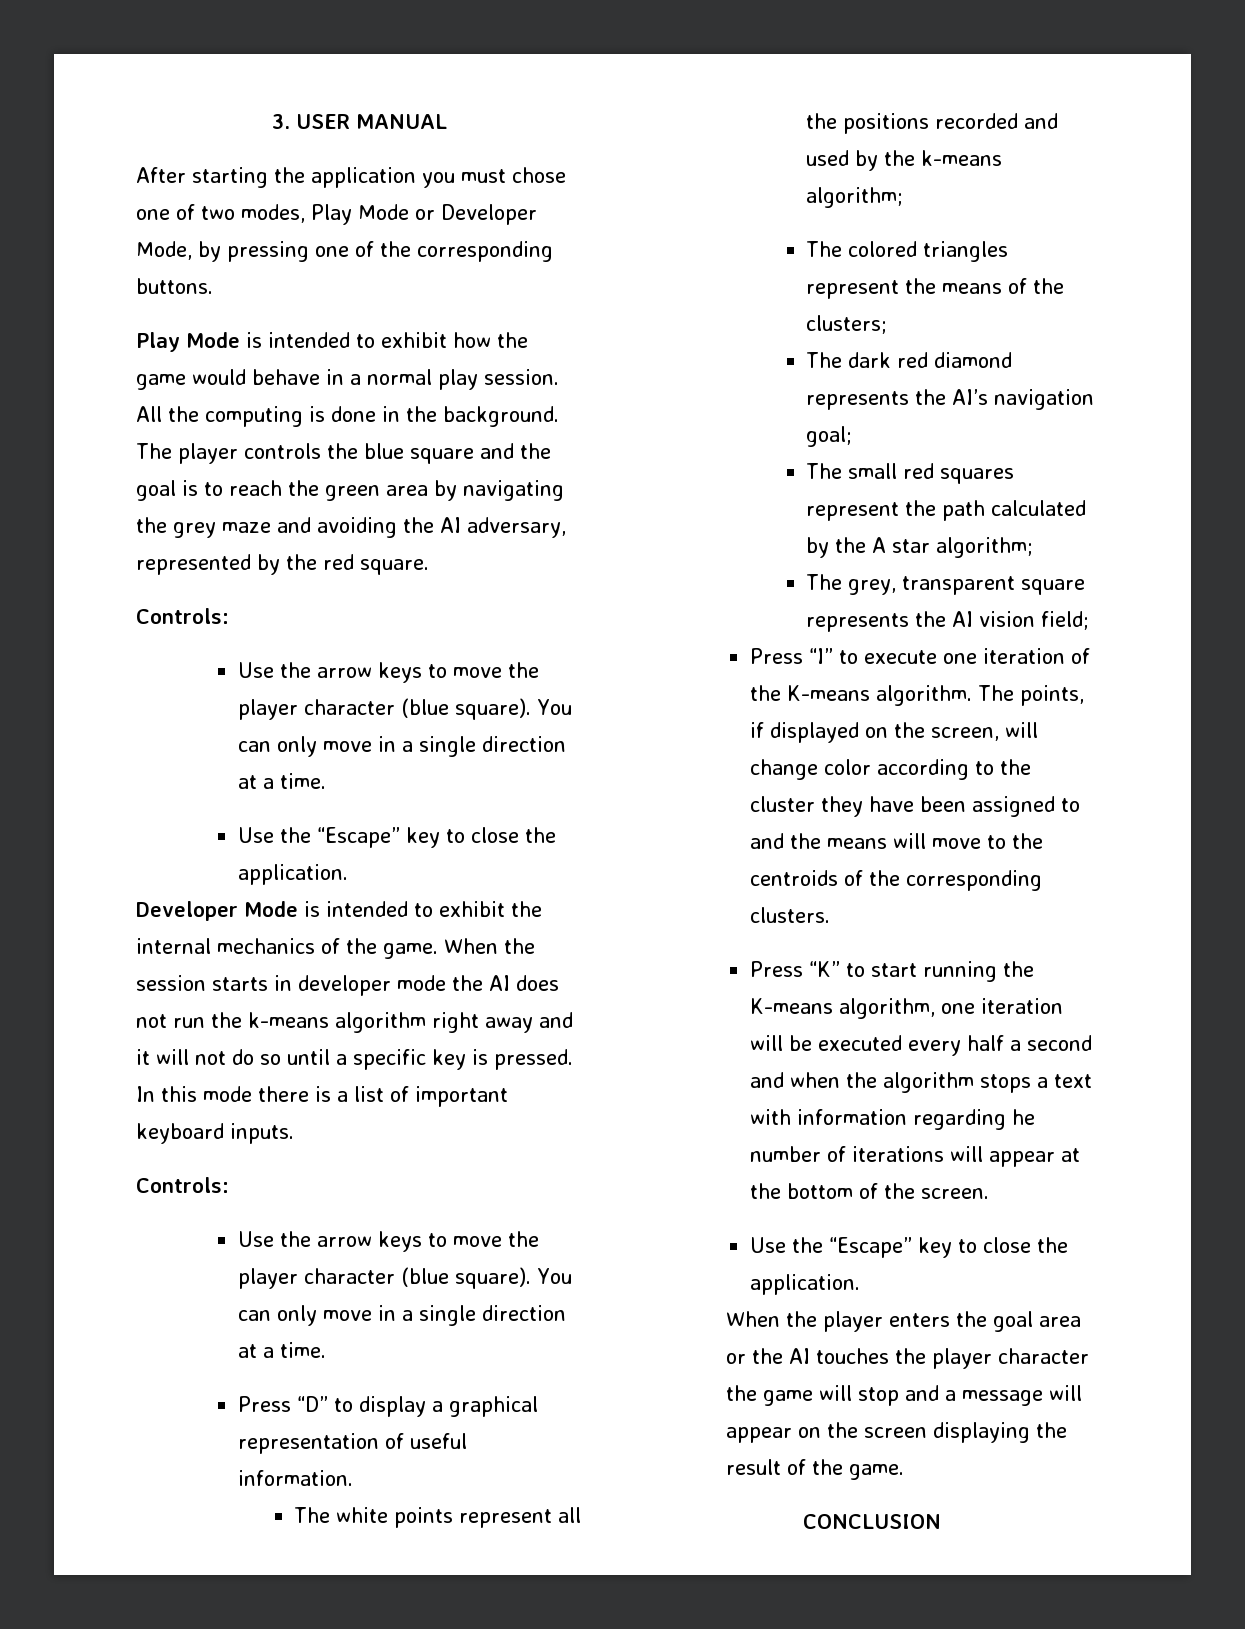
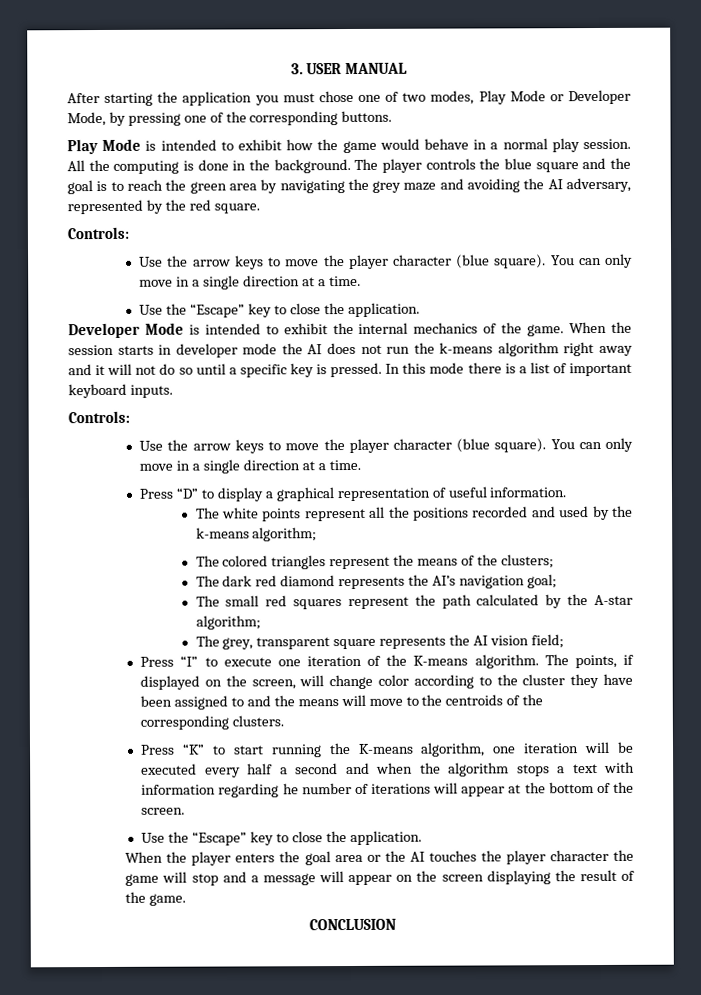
- The small red squares represent the path calculated by the A star algorithm;
+ The small red squares represent the path calculated by the A-star algorithm;

